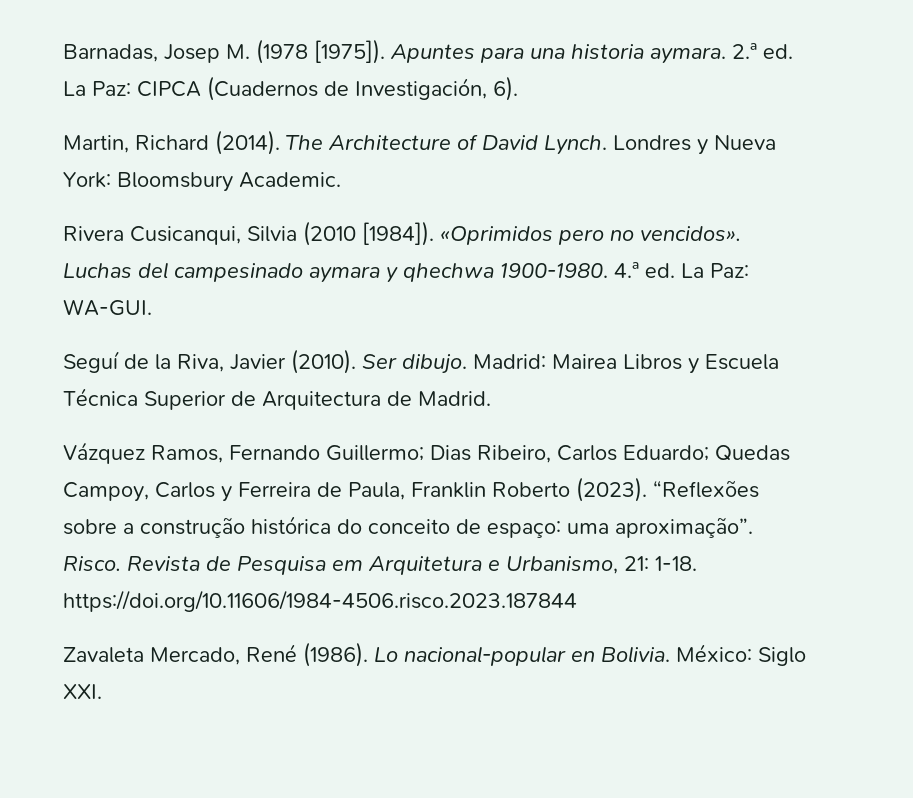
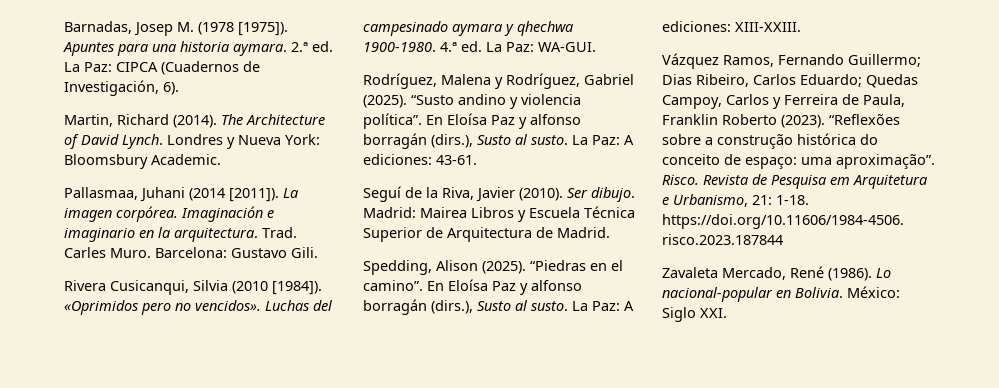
+ Pallasmaa, Juhani (2014 [2011]). La imagen corpórea. Imaginación e imaginario en la arquitectura. Trad. Carles Muro. Barcelona: Gustavo Gili.
+ Rodríguez, Malena y Rodríguez, Gabriel (2025). “Susto andino y violencia política”. En Eloísa Paz y alfonso borragán (dirs.), Susto al susto. La Paz: A ediciones: 43-61.
+ Spedding, Alison (2025). “Piedras en el camino”. En Eloísa Paz y alfonso borragán (dirs.), Susto al susto. La Paz: A ediciones: XIII-XXIII.

